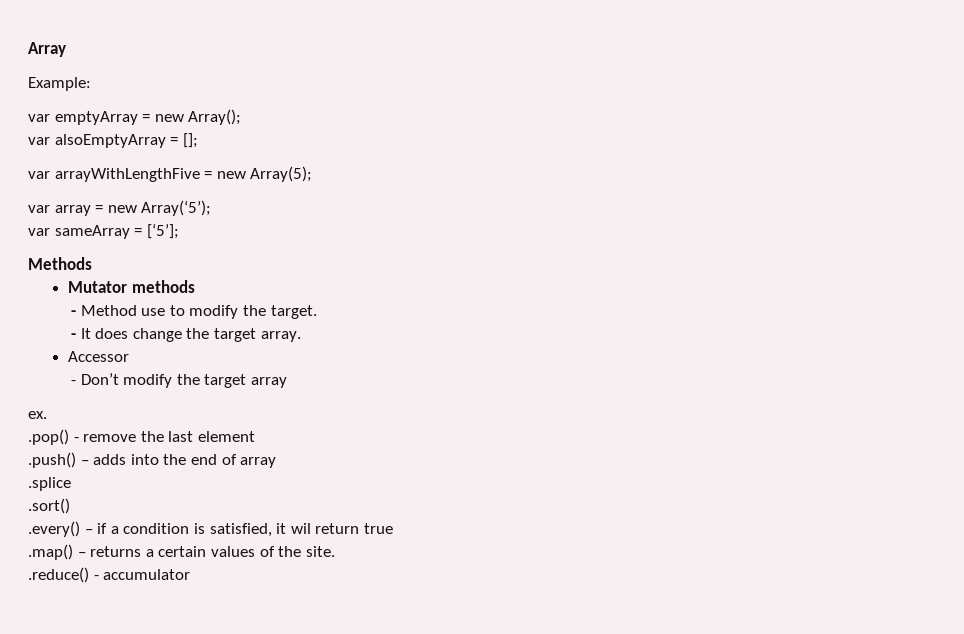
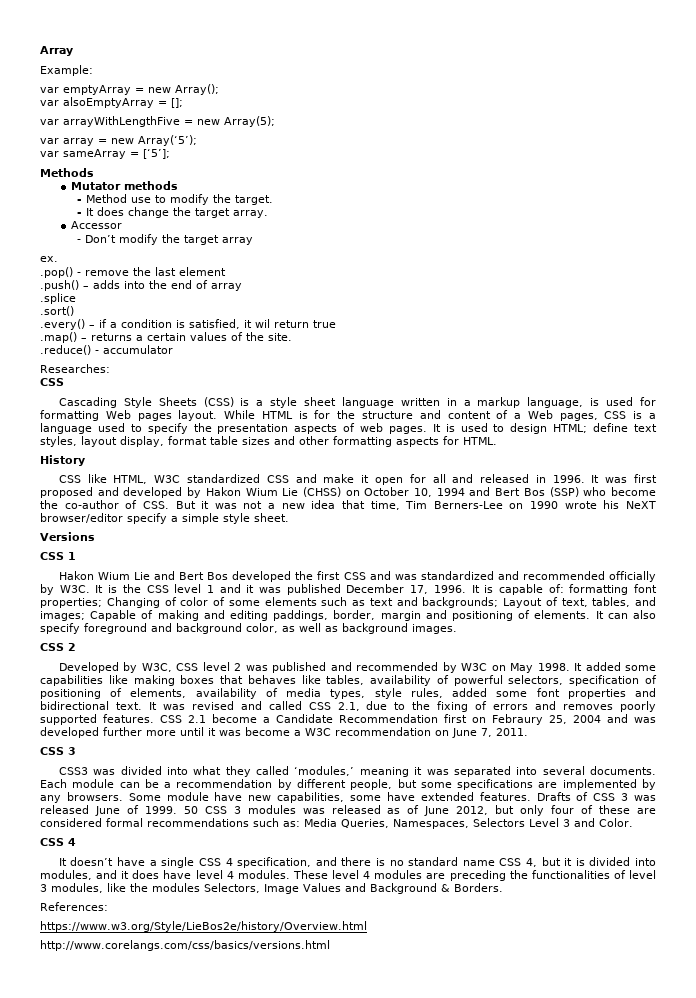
+ Researches:
+ CSS
+ Cascading Style Sheets (CSS) is a style sheet language written in a markup language, is used for formatting Web pages layout. While HTML is for the structure and content of a Web pages, CSS is a language used to specify the presentation aspects of web pages. It is used to design HTML; define text styles, layout display, format table sizes and other formatting aspects for HTML.
+ History
+ CSS like HTML, W3C standardized CSS and make it open for all and released in 1996. It was first proposed and developed by Hakon Wium Lie (CHSS) on October 10, 1994 and Bert Bos (SSP) who become the co-author of CSS. But it was not a new idea that time, Tim Berners-Lee on 1990 wrote his NeXT browser/editor specify a simple style sheet.
+ Versions
+ CSS 1
+ Hakon Wium Lie and Bert Bos developed the first CSS and was standardized and recommended officially by W3C. It is the CSS level 1 and it was published December 17, 1996. It is capable of: formatting font properties; Changing of color of some elements such as text and backgrounds; Layout of text, tables, and images; Capable of making and editing paddings, border, margin and positioning of elements. It can also specify foreground and background color, as well as background images.
+ CSS 2
+ Developed by W3C, CSS level 2 was published and recommended by W3C on May 1998. It added some capabilities like making boxes that behaves like tables, availability of powerful selectors, specification of positioning of elements, availability of media types, style rules, added some font properties and bidirectional text. It was revised and called CSS 2.1, due to the fixing of errors and removes poorly supported features. CSS 2.1 become a Candidate Recommendation first on Febraury 25, 2004 and was developed further more until it was become a W3C recommendation on June 7, 2011.
+ CSS 3
+ CSS3 was divided into what they called ‘modules,’ meaning it was separated into several documents. Each module can be a recommendation by different people, but some specifications are implemented by any browsers. Some module have new capabilities, some have extended features. Drafts of CSS 3 was released June of 1999. 50 CSS 3 modules was released as of June 2012, but only four of these are considered formal recommendations such as: Media Queries, Namespaces, Selectors Level 3 and Color.
+ CSS 4
+ It doesn’t have a single CSS 4 specification, and there is no standard name CSS 4, but it is divided into modules, and it does have level 4 modules. These level 4 modules are preceding the functionalities of level 3 modules, like the modules Selectors, Image Values and Background & Borders.
+ References:
+ https://www.w3.org/Style/LieBos2e/history/Overview.html
+ http://www.corelangs.com/css/basics/versions.html

